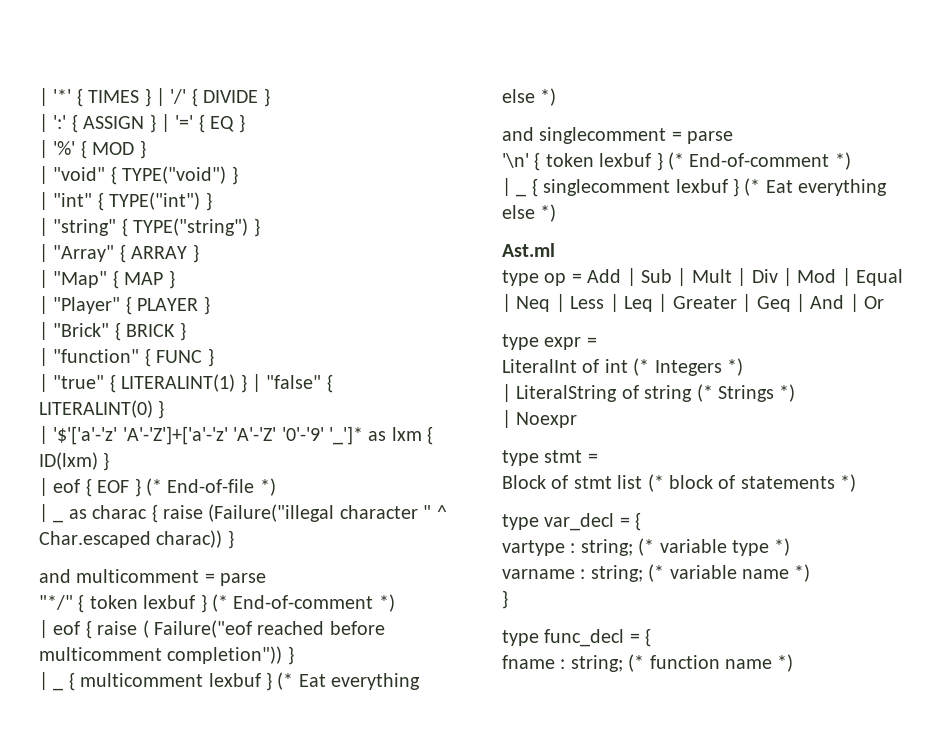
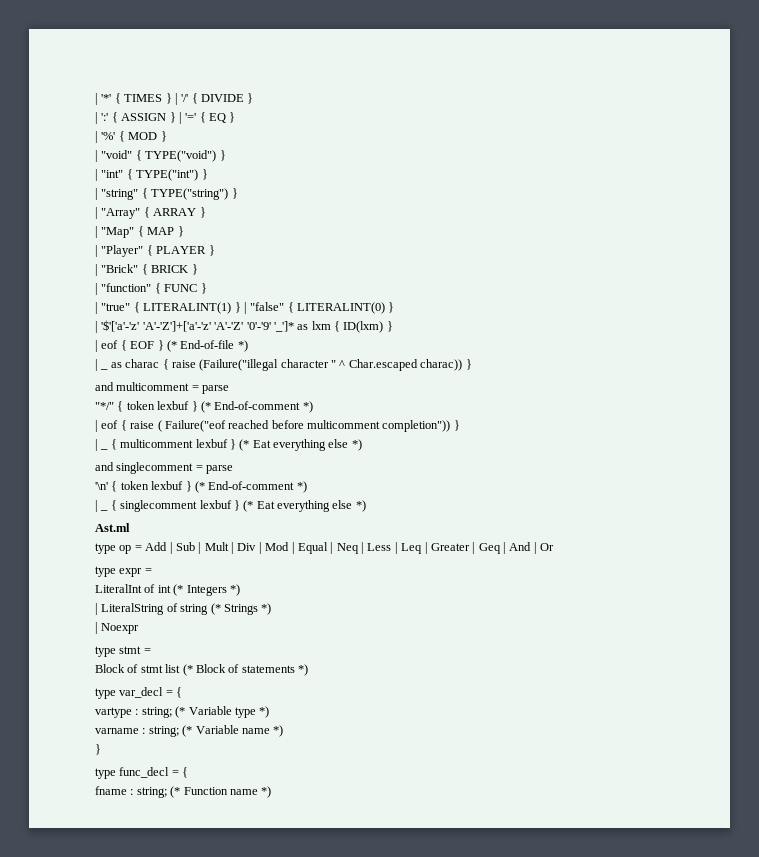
- Block of stmt list (* block of statements *)
+ Block of stmt list (* Block of statements *)
- vartype : string; (* variable type *)
+ vartype : string; (* Variable type *)
- varname : string; (* variable name *)
+ varname : string; (* Variable name *)
- fname : string; (* function name *)
+ fname : string; (* Function name *)

